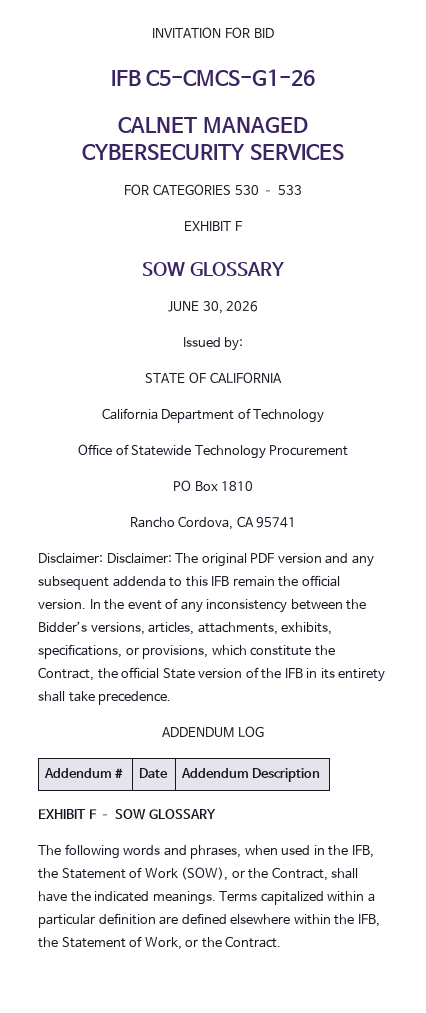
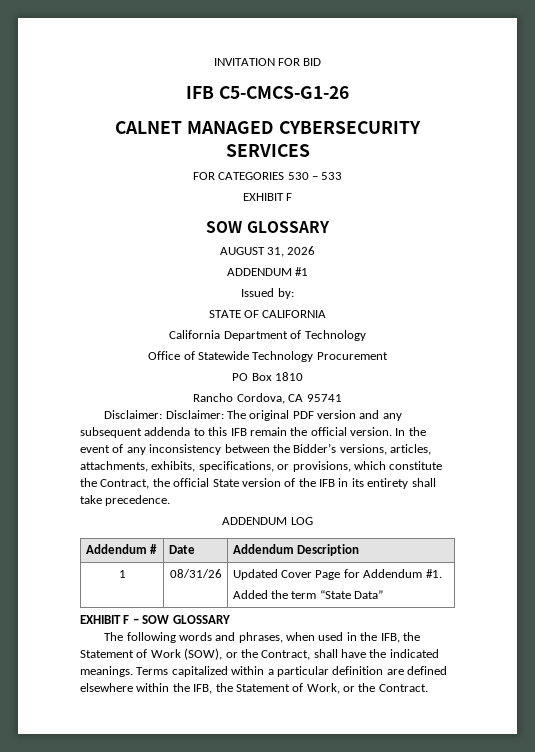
- JUNE 30, 2026
+ AUGUST 31, 2026
+ ADDENDUM #1
+ 1 | 08/31/26 | Updated Cover Page for Addendum #1.
+ Added the term “State Data”

